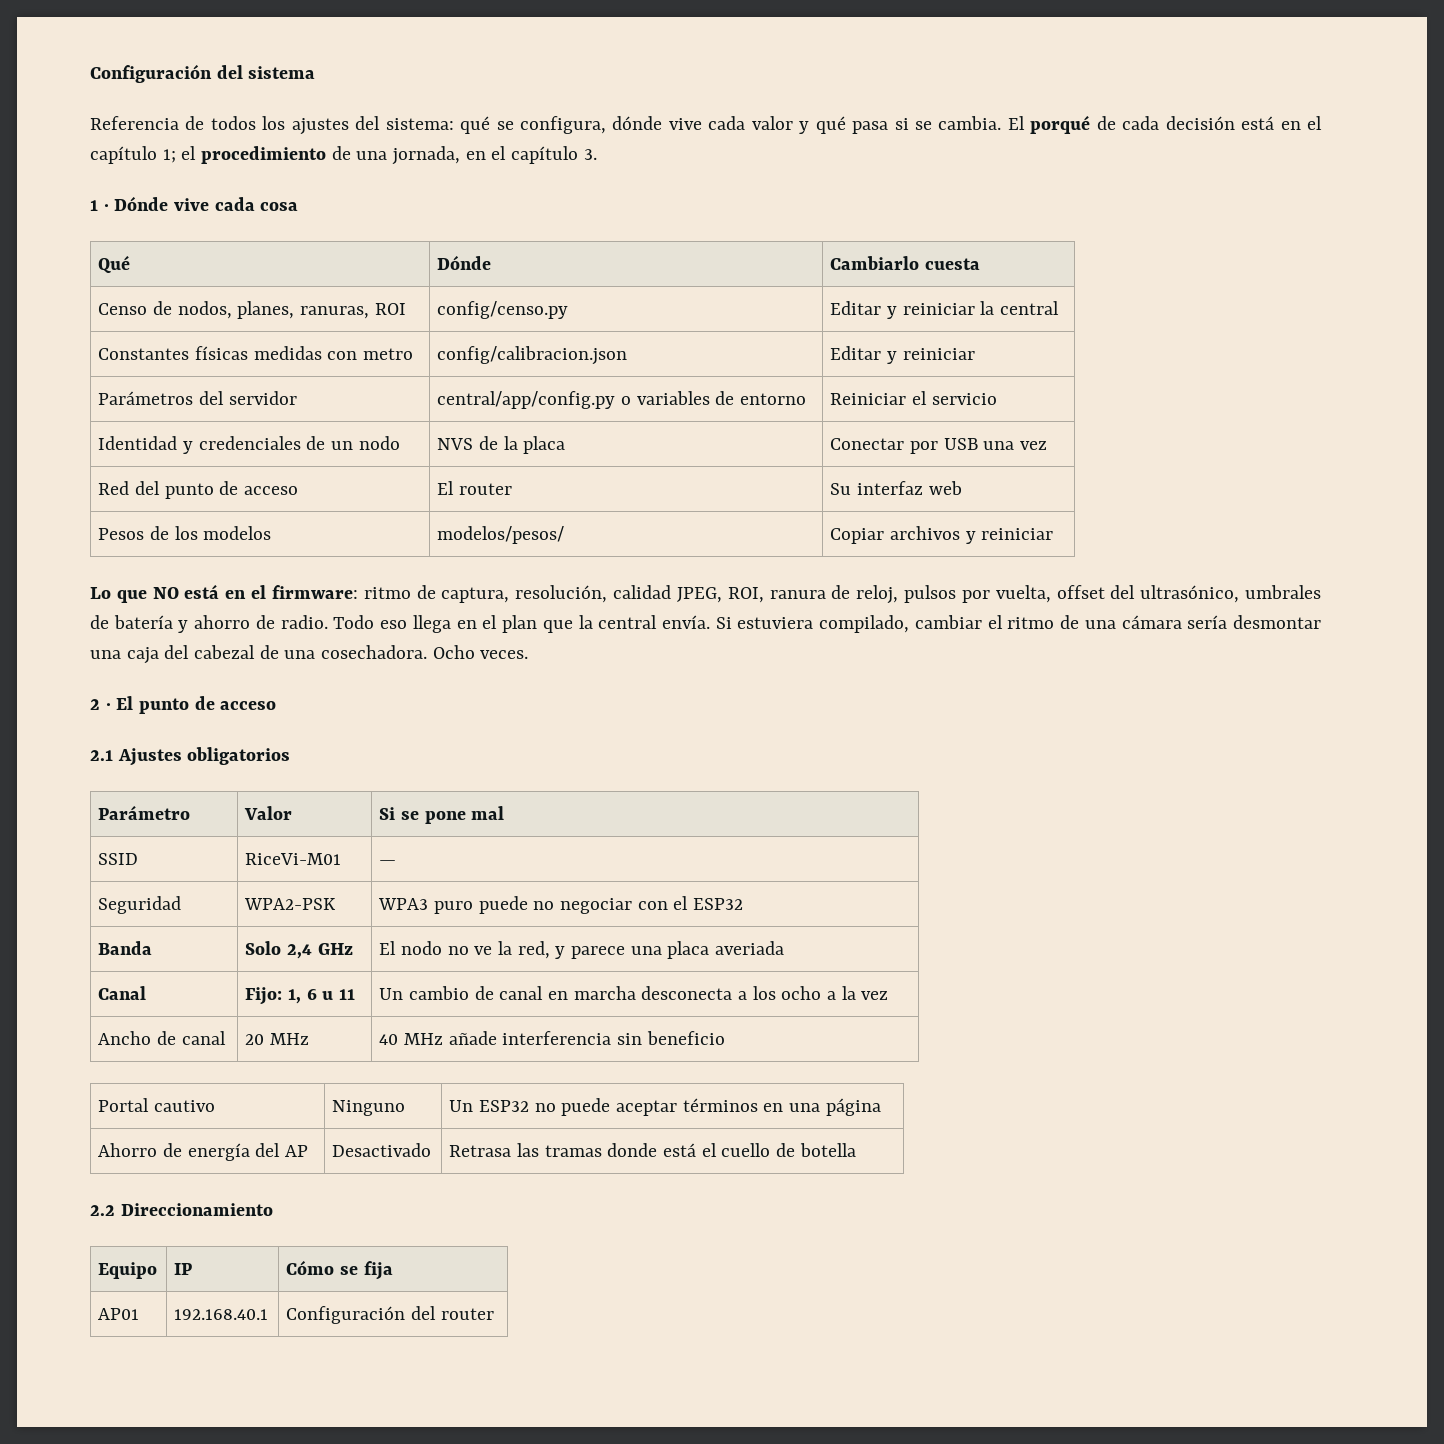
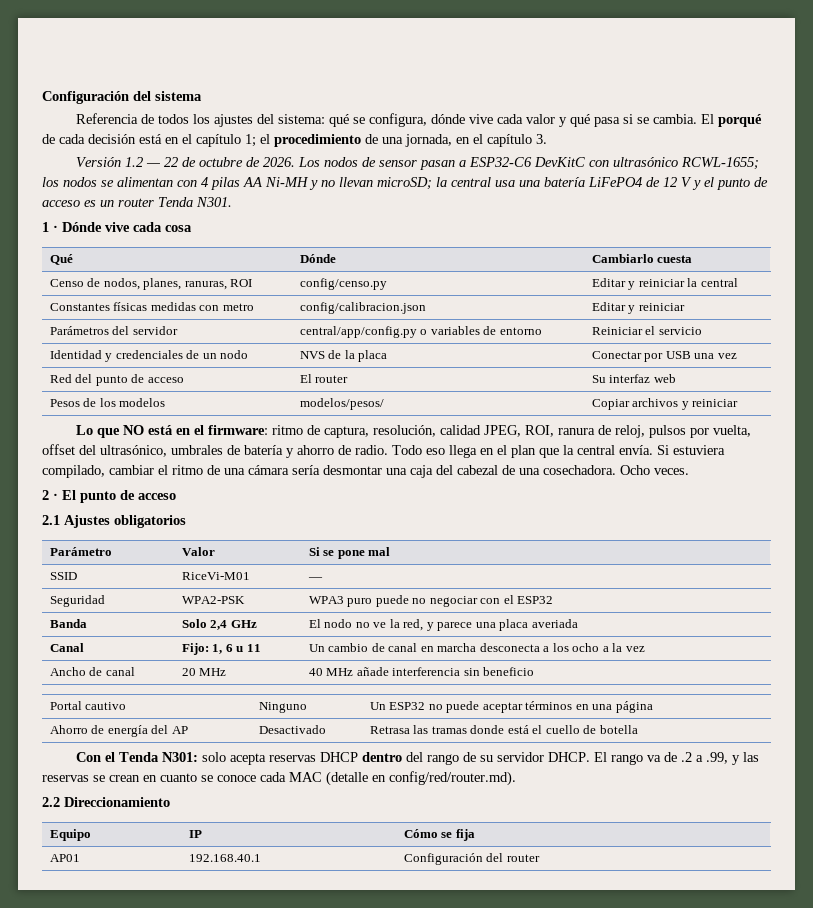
+ Versión 1.2 — 22 de octubre de 2026. Los nodos de sensor pasan a ESP32-C6 DevKitC con ultrasónico RCWL-1655; los nodos se alimentan con 4 pilas AA Ni-MH y no llevan microSD; la central usa una batería LiFePO4 de 12 V y el punto de acceso es un router Tenda N301.
+ Con el Tenda N301: solo acepta reservas DHCP dentro del rango de su servidor DHCP. El rango va de .2 a .99, y las reservas se crean en cuanto se conoce cada MAC (detalle en config/red/router.md).

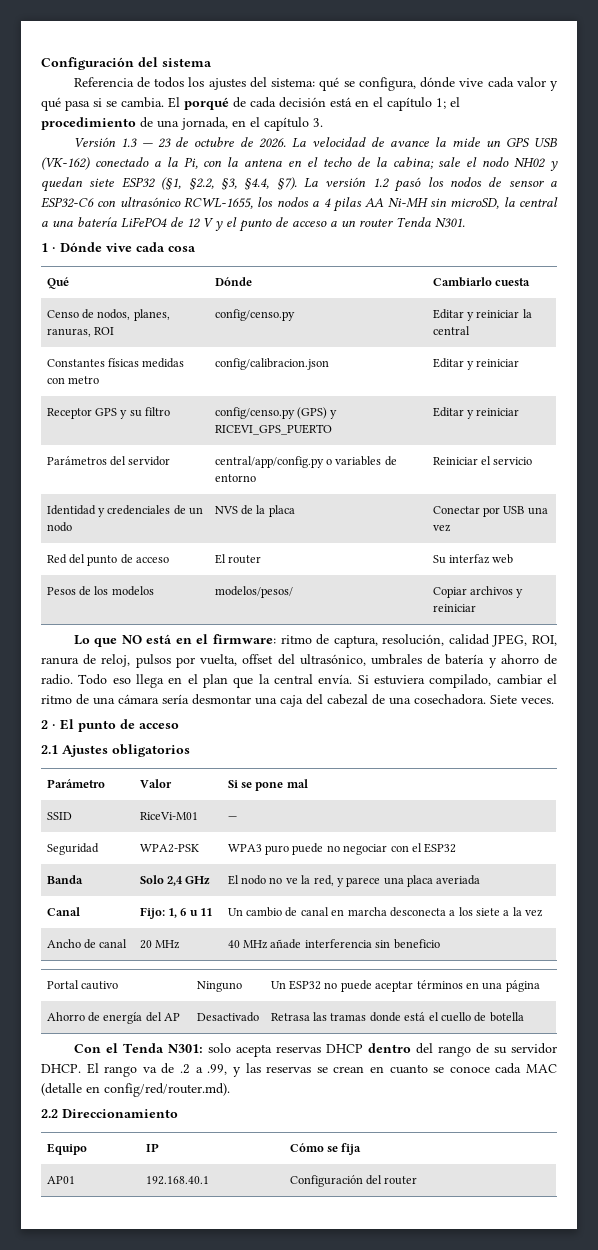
- Versión 1.2 — 22 de octubre de 2026.
+ Versión 1.3 — 23 de octubre de 2026.
- Los nodos de sensor pasan a ESP32-C6 DevKitC con ultrasónico RCWL-1655; los nodos se alimentan con 4 pilas AA Ni-MH y no llevan microSD; la central usa una batería LiFePO4 de 12 V y el punto de acceso es un router Tenda N301.
+ La velocidad de avance la mide un GPS USB (VK-162) conectado a la Pi, con la antena en el techo de la cabina; sale el nodo NH02 y quedan siete ESP32 (§1, §2.2, §3, §4.4, §7). La versión 1.2 pasó los nodos de sensor a ESP32-C6 con ultrasónico RCWL-1655, los nodos a 4 pilas AA Ni-MH sin microSD, la central a una batería LiFePO4 de 12 V y el punto de acceso a un router Tenda N301.
+ Receptor GPS y su filtro | config/censo.py (GPS) y RICEVI_GPS_PUERTO | Editar y reiniciar
- Ocho veces.
+ Siete veces.
- Canal | Fijo: 1, 6 u 11 | Un cambio de canal en marcha desconecta a los ocho a la vez
+ Canal | Fijo: 1, 6 u 11 | Un cambio de canal en marcha desconecta a los siete a la vez

